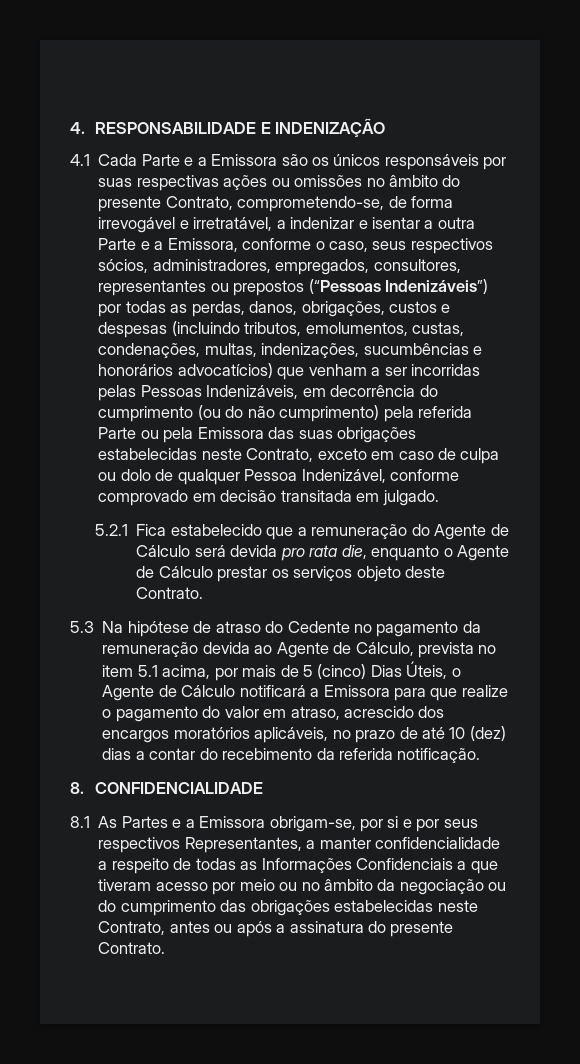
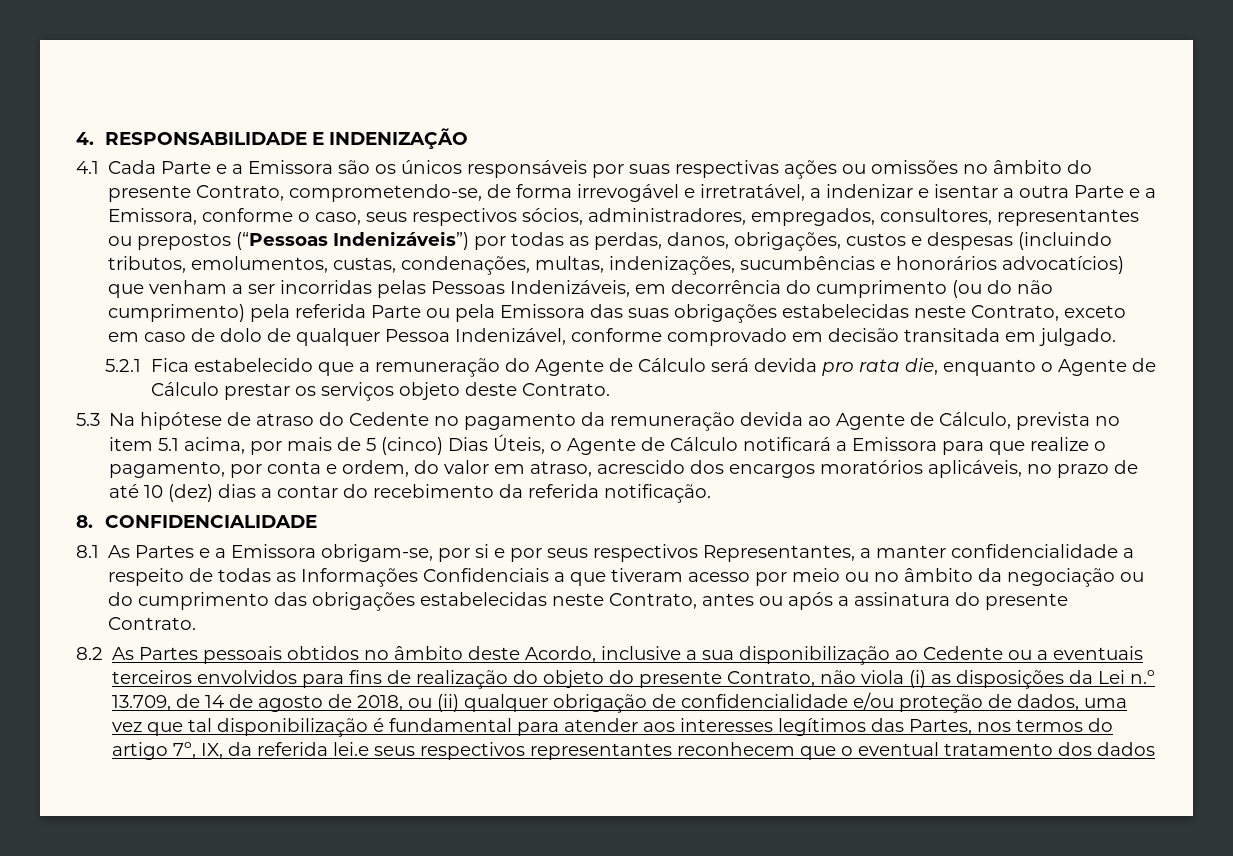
- 4.1 Cada Parte e a Emissora são os únicos responsáveis por suas respectivas ações ou omissões no âmbito do presente Contrato, comprometendo-se, de forma irrevogável e irretratável, a indenizar e isentar a outra Parte e a Emissora, conforme o caso, seus respectivos sócios, administradores, empregados, consultores, representantes ou prepostos (“Pessoas Indenizáveis”) por todas as perdas, danos, obrigações, custos e despesas (incluindo tributos, emolumentos, custas, condenações, multas, indenizações, sucumbências e honorários advocatícios) que venham a ser incorridas pelas Pessoas Indenizáveis, em decorrência do cumprimento (ou do não cumprimento) pela referida Parte ou pela Emissora das suas obrigações estabelecidas neste Contrato, exceto em caso de culpa ou dolo de qualquer Pessoa Indenizável, conforme comprovado em decisão transitada em julgado.
+ 4.1 Cada Parte e a Emissora são os únicos responsáveis por suas respectivas ações ou omissões no âmbito do presente Contrato, comprometendo-se, de forma irrevogável e irretratável, a indenizar e isentar a outra Parte e a Emissora, conforme o caso, seus respectivos sócios, administradores, empregados, consultores, representantes ou prepostos (“Pessoas Indenizáveis”) por todas as perdas, danos, obrigações, custos e despesas (incluindo tributos, emolumentos, custas, condenações, multas, indenizações, sucumbências e honorários advocatícios) que venham a ser incorridas pelas Pessoas Indenizáveis, em decorrência do cumprimento (ou do não cumprimento) pela referida Parte ou pela Emissora das suas obrigações estabelecidas neste Contrato, exceto em caso de dolo de qualquer Pessoa Indenizável, conforme comprovado em decisão transitada em julgado.
- 5.3 Na hipótese de atraso do Cedente no pagamento da remuneração devida ao Agente de Cálculo, prevista no item 5.1 acima, por mais de 5 (cinco) Dias Úteis, o Agente de Cálculo notificará a Emissora para que realize o pagamento do valor em atraso, acrescido dos encargos moratórios aplicáveis, no prazo de até 10 (dez) dias a contar do recebimento da referida notificação.
+ 5.3 Na hipótese de atraso do Cedente no pagamento da remuneração devida ao Agente de Cálculo, prevista no item 5.1 acima, por mais de 5 (cinco) Dias Úteis, o Agente de Cálculo notificará a Emissora para que realize o pagamento, por conta e ordem, do valor em atraso, acrescido dos encargos moratórios aplicáveis, no prazo de até 10 (dez) dias a contar do recebimento da referida notificação.
+ 8.2 As Partes pessoais obtidos no âmbito deste Acordo, inclusive a sua disponibilização ao Cedente ou a eventuais terceiros envolvidos para fins de realização do objeto do presente Contrato, não viola (i) as disposições da Lei n.º 13.709, de 14 de agosto de 2018, ou (ii) qualquer obrigação de confidencialidade e/ou proteção de dados, uma vez que tal disponibilização é fundamental para atender aos interesses legítimos das Partes, nos termos do artigo 7º, IX, da referida lei.e seus respectivos representantes reconhecem que o eventual tratamento dos dados

